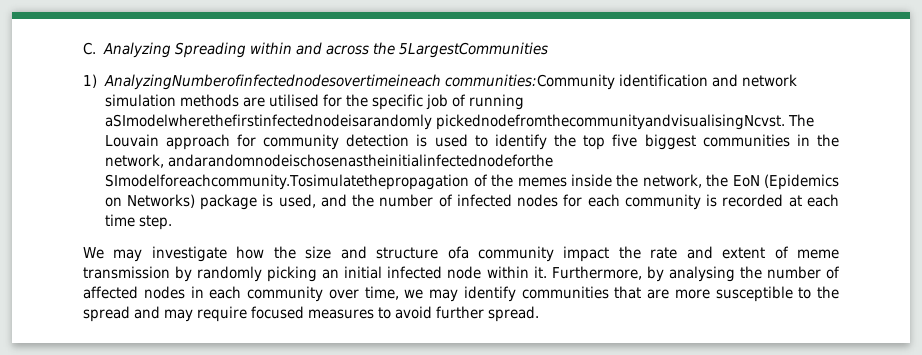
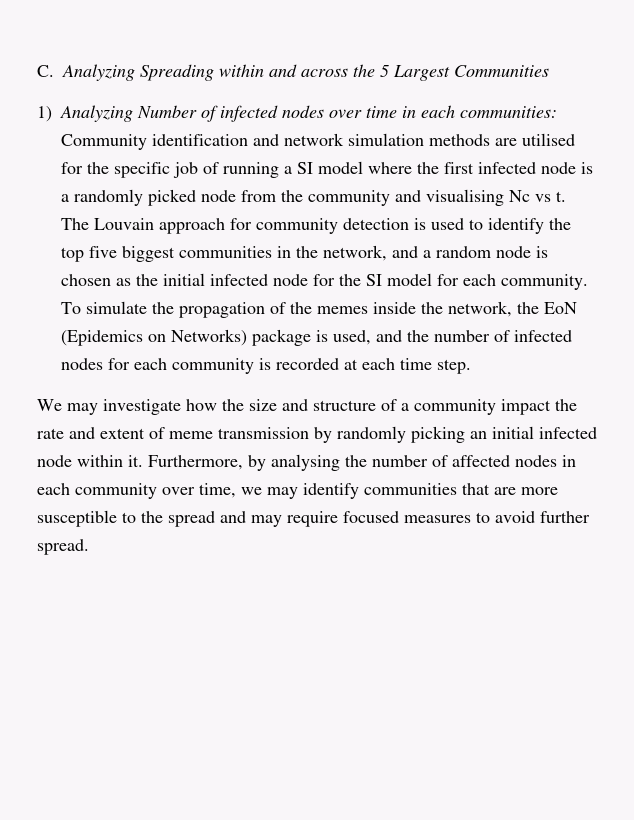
- C. Analyzing Spreading within and across the 5LargestCommunities
- 1) AnalyzingNumberofinfectednodesovertimeineach communities:Community identification and network simulation methods are utilised for the specific job of running aSImodelwherethefirstinfectednodeisarandomly pickednodefromthecommunityandvisualisingNcvst.
+ C. Analyzing Spreading within and across the 5 Largest Communities
+ 1) Analyzing Number of infected nodes over time in each communities: Community identification and network simulation methods are utilised for the specific job of running a SI model where the first infected node is a randomly picked node from the community and visualising Nc vs t.
- The Louvain approach for community detection is used to identify the top five biggest communities in the network, andarandomnodeischosenastheinitialinfectednodeforthe SImodelforeachcommunity.Tosimulatethepropagation of the memes inside the network, the EoN (Epidemics on Networks) package is used, and the number of infected nodes for each community is recorded at each time step.
+ The Louvain approach for community detection is used to identify the top five biggest communities in the network, and a random node is chosen as the initial infected node for the SI model for each community. To simulate the propagation of the memes inside the network, the EoN (Epidemics on Networks) package is used, and the number of infected nodes for each community is recorded at each time step.
- We may investigate how the size and structure ofa community impact the rate and extent of meme transmission by randomly picking an initial infected node within it.
+ We may investigate how the size and structure of a community impact the rate and extent of meme transmission by randomly picking an initial infected node within it.

